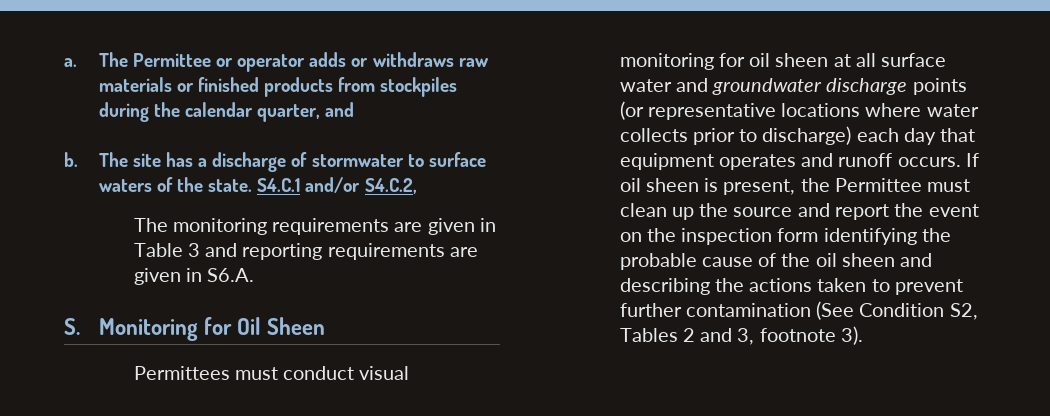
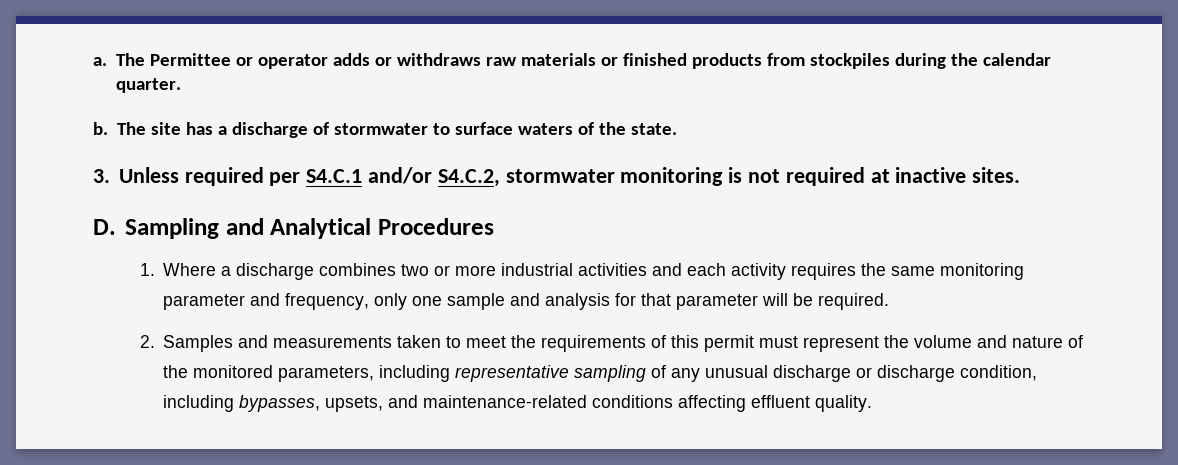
- The Permittee or operator adds or withdraws raw materials or finished products from stockpiles during the calendar quarter, and
+ The Permittee or operator adds or withdraws raw materials or finished products from stockpiles during the calendar quarter.
- The site has a discharge of stormwater to surface waters of the state. S4.C.1 and/or S4.C.2,
- The monitoring requirements are given in Table 3 and reporting requirements are given in S6.A.
- S. Monitoring for Oil Sheen
- Permittees must conduct visual monitoring for oil sheen at all surface water and groundwater discharge points (or representative locations where water collects prior to discharge) each day that equipment operates and runoff occurs. If oil sheen is present, the Permittee must clean up the source and report the event on the inspection form identifying the probable cause of the oil sheen and describing the actions taken to prevent further contamination (See Condition S2, Tables 2 and 3, footnote 3).
+ The site has a discharge of stormwater to surface waters of the state.
+ 3. Unless required per S4.C.1 and/or S4.C.2, stormwater monitoring is not required at inactive sites.
+ D. Sampling and Analytical Procedures
+ 1. Where a discharge combines two or more industrial activities and each activity requires the same monitoring parameter and frequency, only one sample and analysis for that parameter will be required.
+ 2. Samples and measurements taken to meet the requirements of this permit must represent the volume and nature of the monitored parameters, including representative sampling of any unusual discharge or discharge condition, including bypasses, upsets, and maintenance-related conditions affecting effluent quality.

